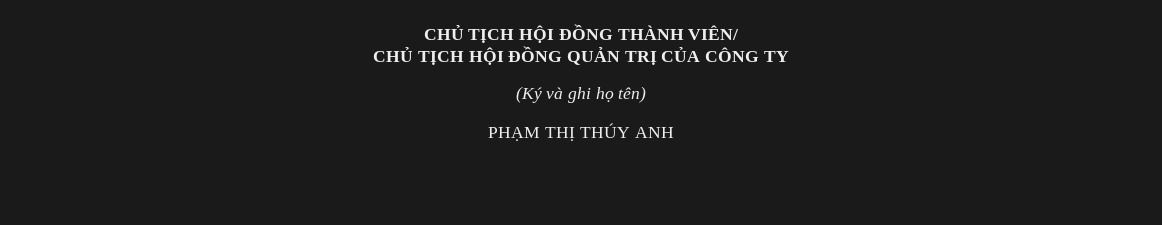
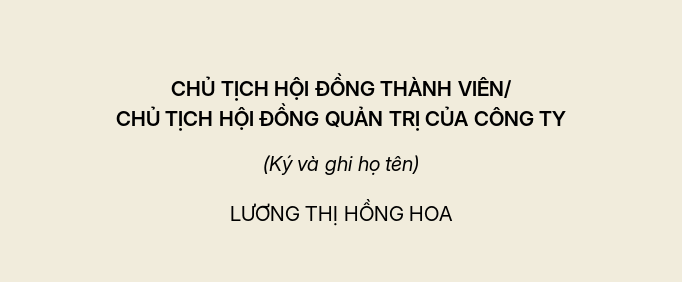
- PHẠM THỊ THÚY ANH
+ LƯƠNG THỊ HỒNG HOA

